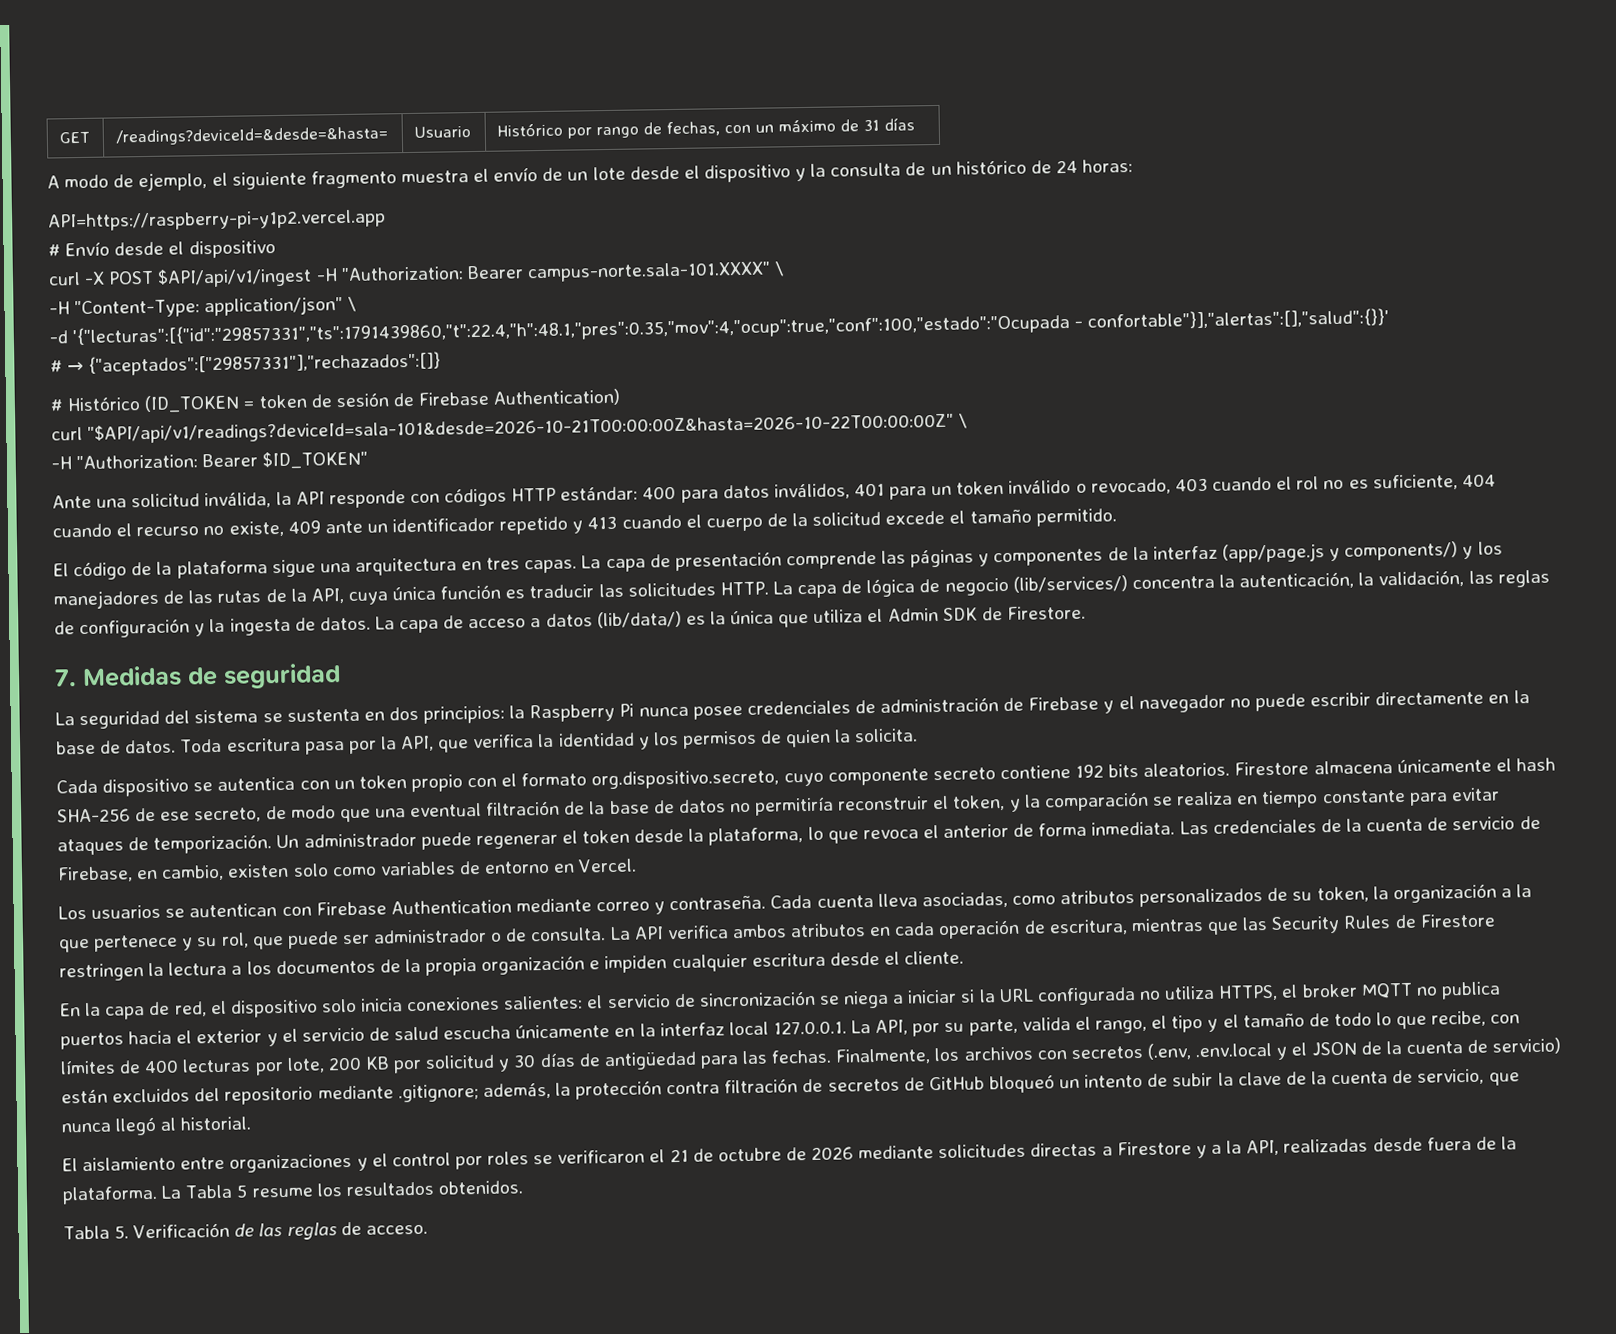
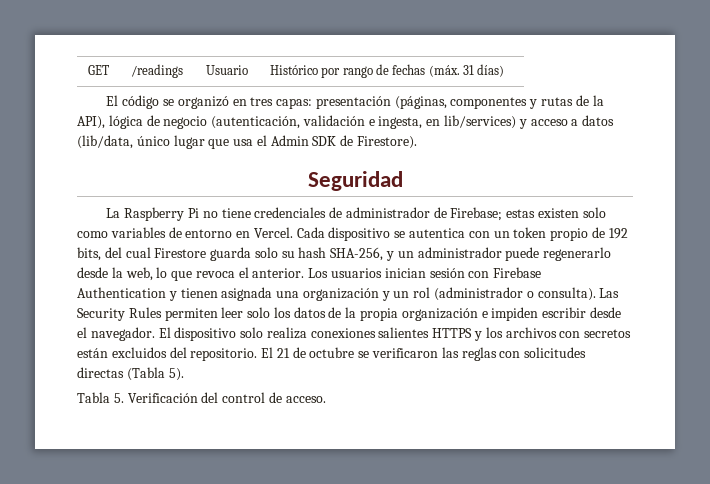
- GET | /readings?deviceId=&desde=&hasta= | Usuario | Histórico por rango de fechas, con un máximo de 31 días
- A modo de ejemplo, el siguiente fragmento muestra el envío de un lote desde el dispositivo y la consulta de un histórico de 24 horas:
- API=https://raspberry-pi-y1p2.vercel.app
- # Envío desde el dispositivo
- curl -X POST $API/api/v1/ingest -H "Authorization: Bearer campus-norte.sala-101.XXXX" \
- -H "Content-Type: application/json" \
- -d '{"lecturas":[{"id":"29857331","ts":1791439860,"t":22.4,"h":48.1,"pres":0.35,"mov":4,"ocup":true,"conf":100,"estado":"Ocupada - confortable"}],"alertas":[],"salud":{}}'
- # → {"aceptados":["29857331"],"rechazados":[]}
- # Histórico (ID_TOKEN = token de sesión de Firebase Authentication)
- curl "$API/api/v1/readings?deviceId=sala-101&desde=2026-10-21T00:00:00Z&hasta=2026-10-22T00:00:00Z" \
- -H "Authorization: Bearer $ID_TOKEN"
- Ante una solicitud inválida, la API responde con códigos HTTP estándar: 400 para datos inválidos, 401 para un token inválido o revocado, 403 cuando el rol no es suficiente, 404 cuando el recurso no existe, 409 ante un identificador repetido y 413 cuando el cuerpo de la solicitud excede el tamaño permitido.
- El código de la plataforma sigue una arquitectura en tres capas. La capa de presentación comprende las páginas y componentes de la interfaz (app/page.js y components/) y los manejadores de las rutas de la API, cuya única función es traducir las solicitudes HTTP. La capa de lógica de negocio (lib/services/) concentra la autenticación, la validación, las reglas de configuración y la ingesta de datos. La capa de acceso a datos (lib/data/) es la única que utiliza el Admin SDK de Firestore.
- 7. Medidas de seguridad
- La seguridad del sistema se sustenta en dos principios: la Raspberry Pi nunca posee credenciales de administración de Firebase y el navegador no puede escribir directamente en la base de datos. Toda escritura pasa por la API, que verifica la identidad y los permisos de quien la solicita.
- Cada dispositivo se autentica con un token propio con el formato org.dispositivo.secreto, cuyo componente secreto contiene 192 bits aleatorios. Firestore almacena únicamente el hash SHA-256 de ese secreto, de modo que una eventual filtración de la base de datos no permitiría reconstruir el token, y la comparación se realiza en tiempo constante para evitar ataques de temporización. Un administrador puede regenerar el token desde la plataforma, lo que revoca el anterior de forma inmediata. Las credenciales de la cuenta de servicio de Firebase, en cambio, existen solo como variables de entorno en Vercel.
- Los usuarios se autentican con Firebase Authentication mediante correo y contraseña. Cada cuenta lleva asociadas, como atributos personalizados de su token, la organización a la que pertenece y su rol, que puede ser administrador o de consulta. La API verifica ambos atributos en cada operación de escritura, mientras que las Security Rules de Firestore restringen la lectura a los documentos de la propia organización e impiden cualquier escritura desde el cliente.
- En la capa de red, el dispositivo solo inicia conexiones salientes: el servicio de sincronización se niega a iniciar si la URL configurada no utiliza HTTPS, el broker MQTT no publica puertos hacia el exterior y el servicio de salud escucha únicamente en la interfaz local 127.0.0.1. La API, por su parte, valida el rango, el tipo y el tamaño de todo lo que recibe, con límites de 400 lecturas por lote, 200 KB por solicitud y 30 días de antigüedad para las fechas. Finalmente, los archivos con secretos (.env, .env.local y el JSON de la cuenta de servicio) están excluidos del repositorio mediante .gitignore; además, la protección contra filtración de secretos de GitHub bloqueó un intento de subir la clave de la cuenta de servicio, que nunca llegó al historial.
- El aislamiento entre organizaciones y el control por roles se verificaron el 21 de octubre de 2026 mediante solicitudes directas a Firestore y a la API, realizadas desde fuera de la plataforma. La Tabla 5 resume los resultados obtenidos.
+ GET | /readings | Usuario | Histórico por rango de fechas (máx. 31 días)
+ El código se organizó en tres capas: presentación (páginas, componentes y rutas de la API), lógica de negocio (autenticación, validación e ingesta, en lib/services) y acceso a datos (lib/data, único lugar que usa el Admin SDK de Firestore).
+ Seguridad
+ La Raspberry Pi no tiene credenciales de administrador de Firebase; estas existen solo como variables de entorno en Vercel. Cada dispositivo se autentica con un token propio de 192 bits, del cual Firestore guarda solo su hash SHA-256, y un administrador puede regenerarlo desde la web, lo que revoca el anterior. Los usuarios inician sesión con Firebase Authentication y tienen asignada una organización y un rol (administrador o consulta). Las Security Rules permiten leer solo los datos de la propia organización e impiden escribir desde el navegador. El dispositivo solo realiza conexiones salientes HTTPS y los archivos con secretos están excluidos del repositorio. El 21 de octubre se verificaron las reglas con solicitudes directas (Tabla 5).
- Tabla 5. Verificación de las reglas de acceso.
+ Tabla 5. Verificación del control de acceso.

